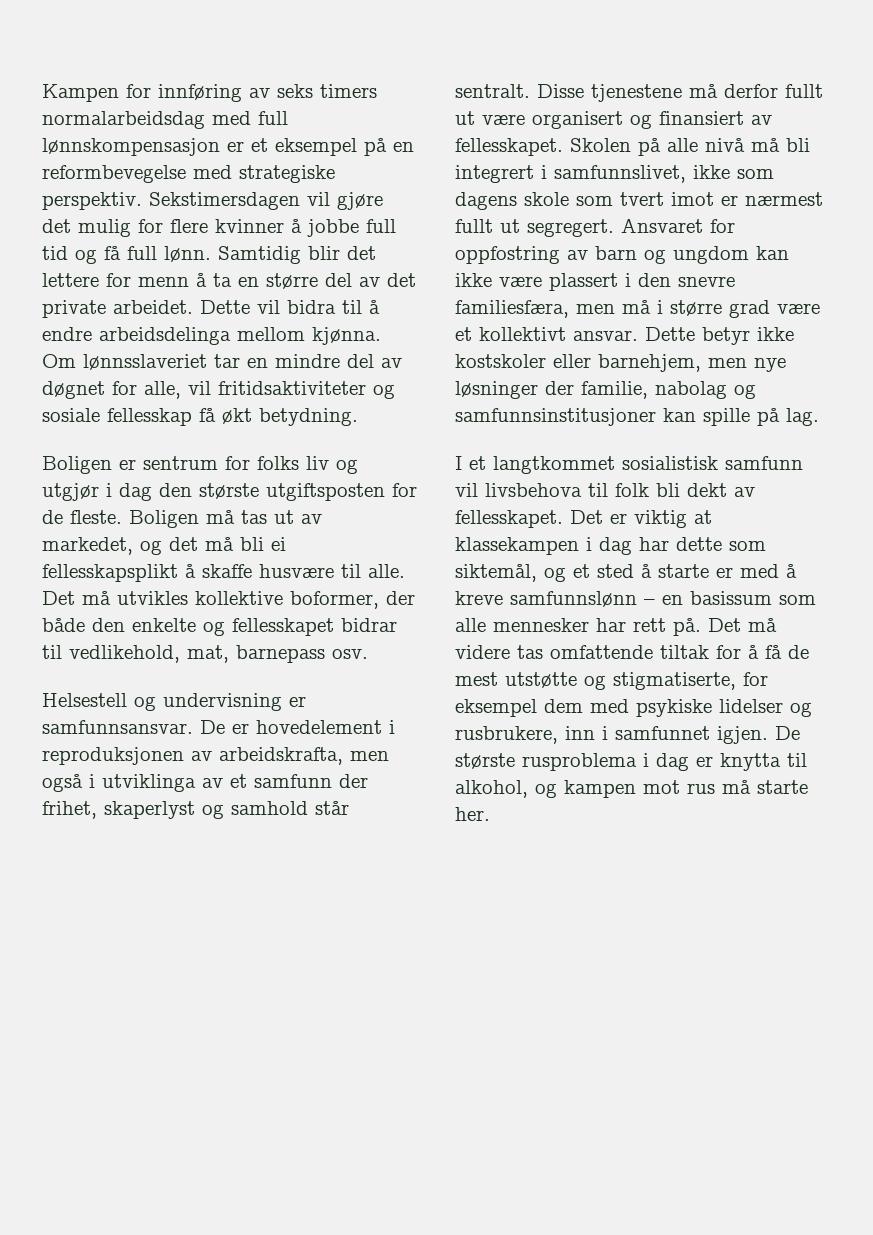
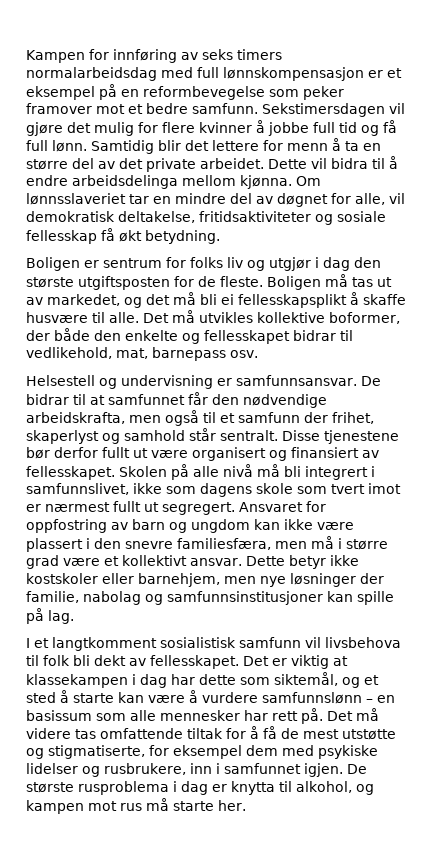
- Kampen for innføring av seks timers normalarbeidsdag med full lønnskompensasjon er et eksempel på en reformbevegelse med strategiske perspektiv.
+ Kampen for innføring av seks timers normalarbeidsdag med full lønnskompensasjon er et eksempel på en reformbevegelse som peker framover mot et bedre samfunn.
- Om lønnsslaveriet tar en mindre del av døgnet for alle, vil fritidsaktiviteter og sosiale fellesskap få økt betydning.
+ Om lønnsslaveriet tar en mindre del av døgnet for alle, vil demokratisk deltakelse, fritidsaktiviteter og sosiale fellesskap få økt betydning.
- De er hovedelement i reproduksjonen av arbeidskrafta, men også i utviklinga av et samfunn der frihet, skaperlyst og samhold står sentralt.
+ De bidrar til at samfunnet får den nødvendige arbeidskrafta, men også til et samfunn der frihet, skaperlyst og samhold står sentralt.
- Disse tjenestene må derfor fullt ut være organisert og finansiert av fellesskapet.
+ Disse tjenestene bør derfor fullt ut være organisert og finansiert av fellesskapet.
- I et langtkommet sosialistisk samfunn vil livsbehova til folk bli dekt av fellesskapet.
+ I et langtkomment sosialistisk samfunn vil livsbehova til folk bli dekt av fellesskapet.
- Det er viktig at klassekampen i dag har dette som siktemål, og et sted å starte er med å kreve samfunnslønn – en basissum som alle mennesker har rett på.
+ Det er viktig at klassekampen i dag har dette som siktemål, og et sted å starte kan være å vurdere samfunnslønn – en basissum som alle mennesker har rett på.

